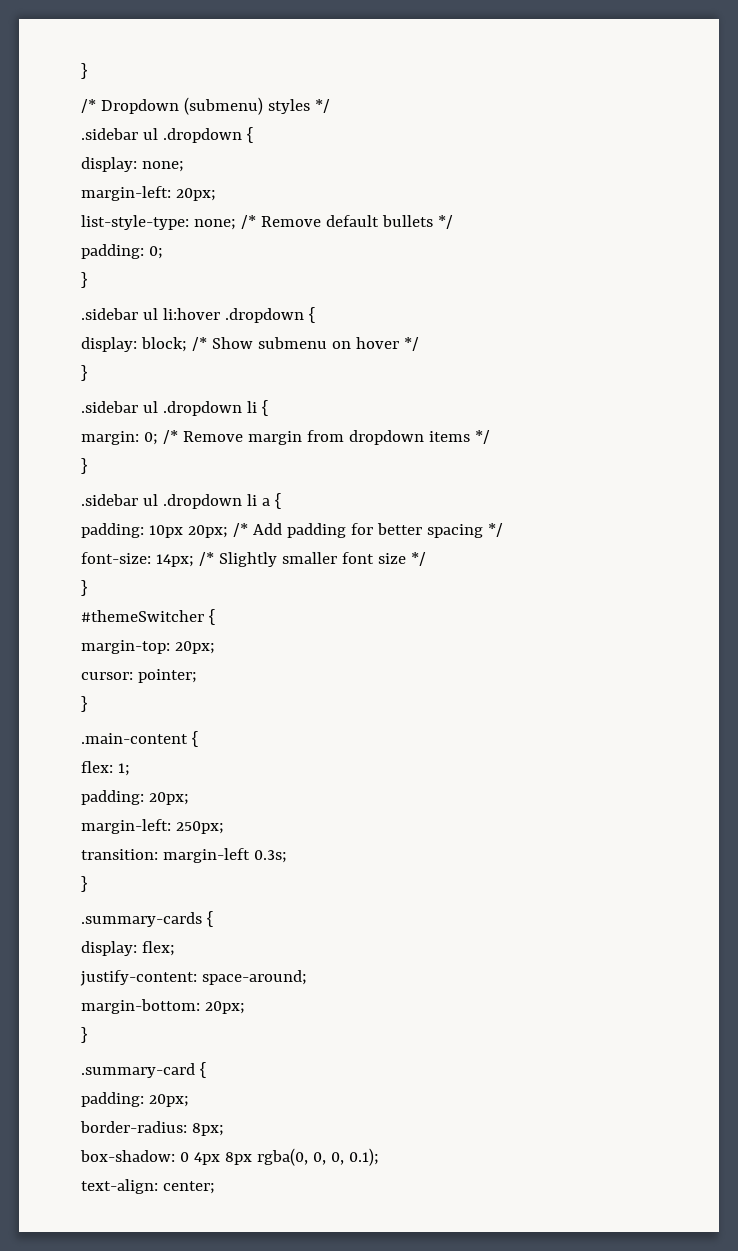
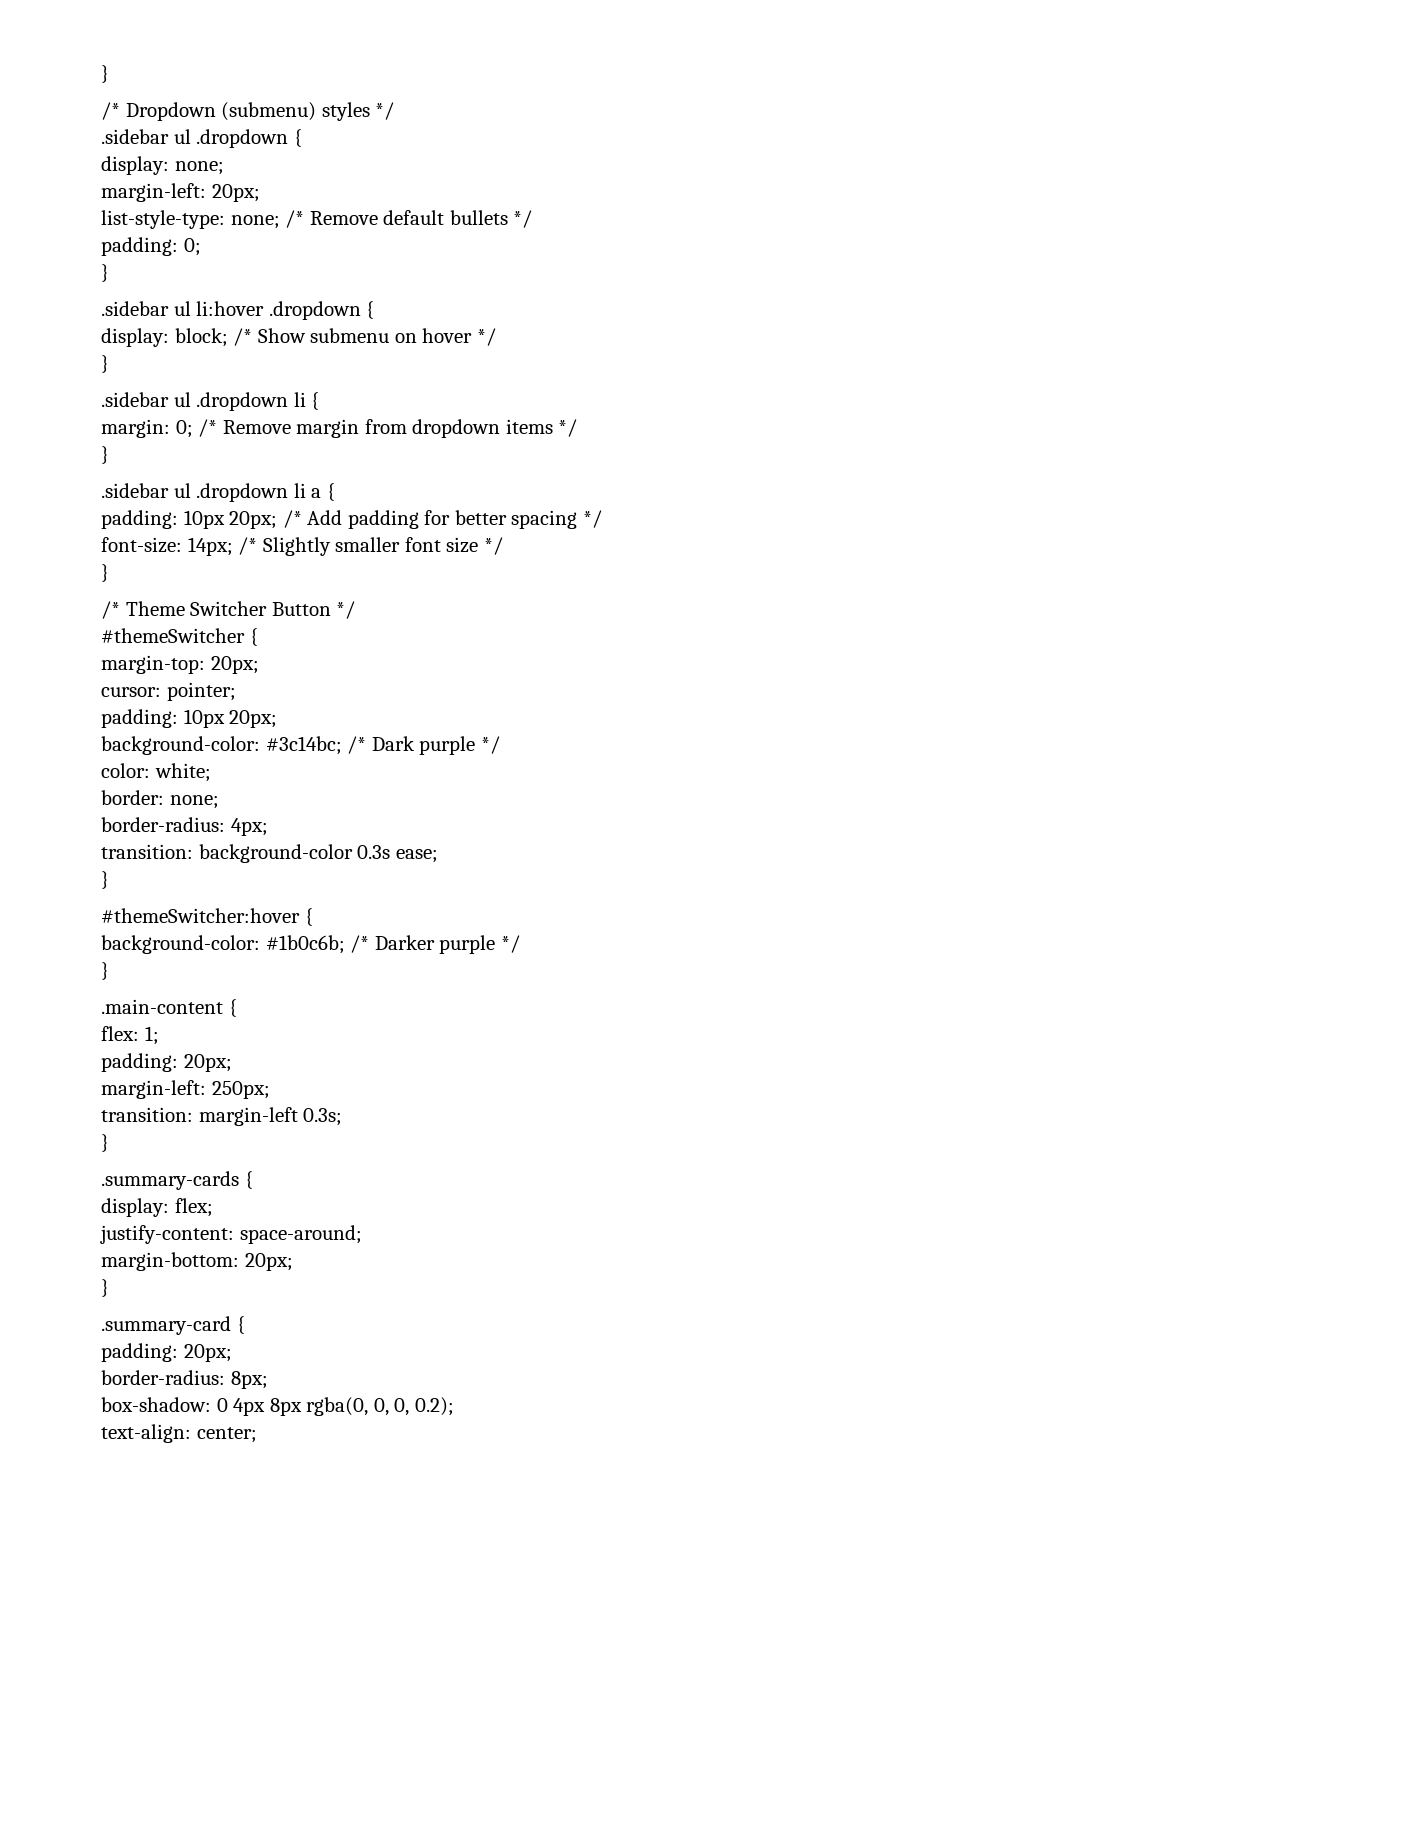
+ /* Theme Switcher Button */
  cursor: pointer;
+ padding: 10px 20px;
+ background-color: #3c14bc; /* Dark purple */
+ color: white;
+ border: none;
+ border-radius: 4px;
+ transition: background-color 0.3s ease;
+ }
+ #themeSwitcher:hover {
+ background-color: #1b0c6b; /* Darker purple */
- box-shadow: 0 4px 8px rgba(0, 0, 0, 0.1);
+ box-shadow: 0 4px 8px rgba(0, 0, 0, 0.2);

